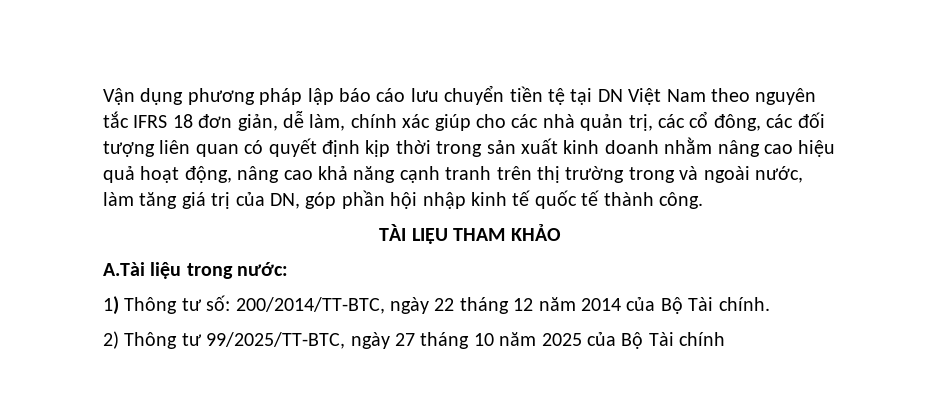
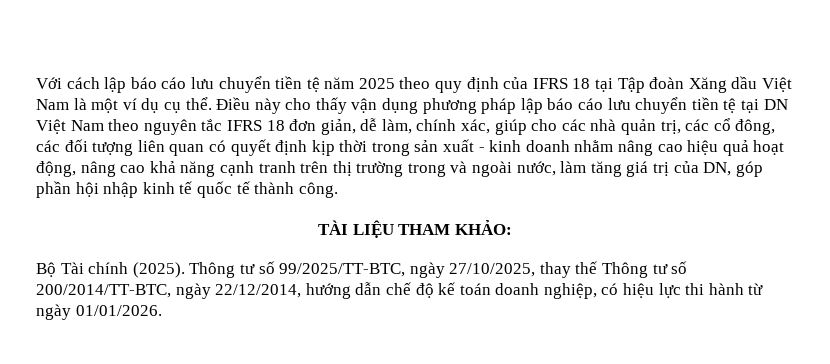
- Vận dụng phương pháp lập báo cáo lưu chuyển tiền tệ tại DN Việt Nam theo nguyên tắc IFRS 18 đơn giản, dễ làm, chính xác giúp cho các nhà quản trị, các cổ đông, các đối tượng liên quan có quyết định kịp thời trong sản xuất kinh doanh nhằm nâng cao hiệu quả hoạt động, nâng cao khả năng cạnh tranh trên thị trường trong và ngoài nước, làm tăng giá trị của DN, góp phần hội nhập kinh tế quốc tế thành công.
+ Với cách lập báo cáo lưu chuyển tiền tệ năm 2025 theo quy định của IFRS 18 tại Tập đoàn Xăng dầu Việt Nam là một ví dụ cụ thể. Điều này cho thấy vận dụng phương pháp lập báo cáo lưu chuyển tiền tệ tại DN Việt Nam theo nguyên tắc IFRS 18 đơn giản, dễ làm, chính xác, giúp cho các nhà quản trị, các cổ đông, các đối tượng liên quan có quyết định kịp thời trong sản xuất - kinh doanh nhằm nâng cao hiệu quả hoạt động, nâng cao khả năng cạnh tranh trên thị trường trong và ngoài nước, làm tăng giá trị của DN, góp phần hội nhập kinh tế quốc tế thành công.
- TÀI LIỆU THAM KHẢO
- A.Tài liệu trong nước:
- 1) Thông tư số: 200/2014/TT-BTC, ngày 22 tháng 12 năm 2014 của Bộ Tài chính.
- 2) Thông tư 99/2025/TT-BTC, ngày 27 tháng 10 năm 2025 của Bộ Tài chính
+ TÀI LIỆU THAM KHẢO:
+ Bộ Tài chính (2025). Thông tư số 99/2025/TT-BTC, ngày 27/10/2025, thay thế Thông tư số 200/2014/TT-BTC, ngày 22/12/2014, hướng dẫn chế độ kế toán doanh nghiệp, có hiệu lực thi hành từ ngày 01/01/2026.

